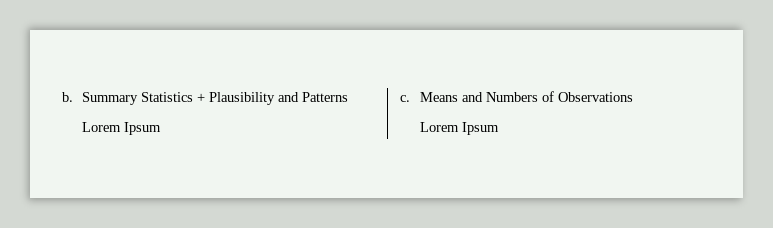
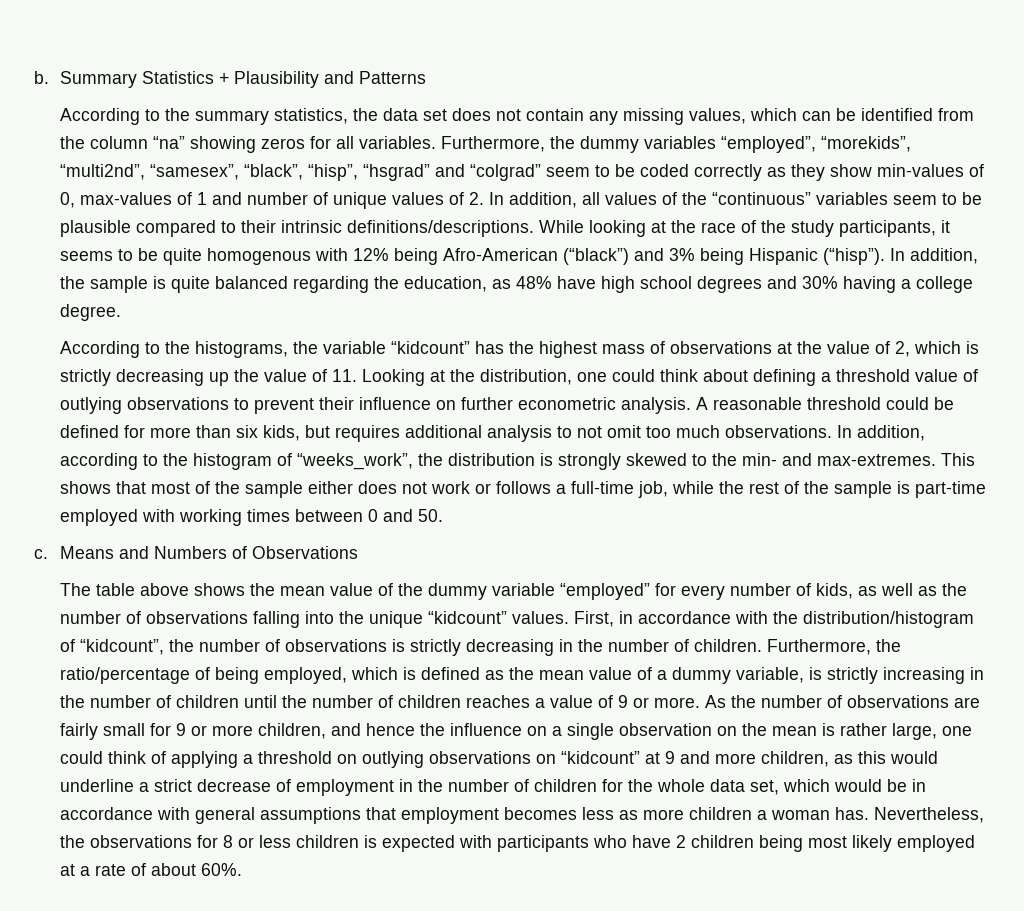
  Summary Statistics + Plausibility and Patterns
- Lorem Ipsum
+ According to the summary statistics, the data set does not contain any missing values, which can be identified from the column “na” showing zeros for all variables. Furthermore, the dummy variables “employed”, “morekids”, “multi2nd”, “samesex”, “black”, “hisp”, “hsgrad” and “colgrad” seem to be coded correctly as they show min-values of 0, max-values of 1 and number of unique values of 2. In addition, all values of the “continuous” variables seem to be plausible compared to their intrinsic definitions/descriptions. While looking at the race of the study participants, it seems to be quite homogenous with 12% being Afro-American (“black”) and 3% being Hispanic (“hisp”). In addition, the sample is quite balanced regarding the education, as 48% have high school degrees and 30% having a college degree.
+ According to the histograms, the variable “kidcount” has the highest mass of observations at the value of 2, which is strictly decreasing up the value of 11. Looking at the distribution, one could think about defining a threshold value of outlying observations to prevent their influence on further econometric analysis. A reasonable threshold could be defined for more than six kids, but requires additional analysis to not omit too much observations. In addition, according to the histogram of “weeks_work”, the distribution is strongly skewed to the min- and max-extremes. This shows that most of the sample either does not work or follows a full-time job, while the rest of the sample is part-time employed with working times between 0 and 50.
  Means and Numbers of Observations
- Lorem Ipsum
+ The table above shows the mean value of the dummy variable “employed” for every number of kids, as well as the number of observations falling into the unique “kidcount” values. First, in accordance with the distribution/histogram of “kidcount”, the number of observations is strictly decreasing in the number of children. Furthermore, the ratio/percentage of being employed, which is defined as the mean value of a dummy variable, is strictly increasing in the number of children until the number of children reaches a value of 9 or more. As the number of observations are fairly small for 9 or more children, and hence the influence on a single observation on the mean is rather large, one could think of applying a threshold on outlying observations on “kidcount” at 9 and more children, as this would underline a strict decrease of employment in the number of children for the whole data set, which would be in accordance with general assumptions that employment becomes less as more children a woman has. Nevertheless, the observations for 8 or less children is expected with participants who have 2 children being most likely employed at a rate of about 60%.

